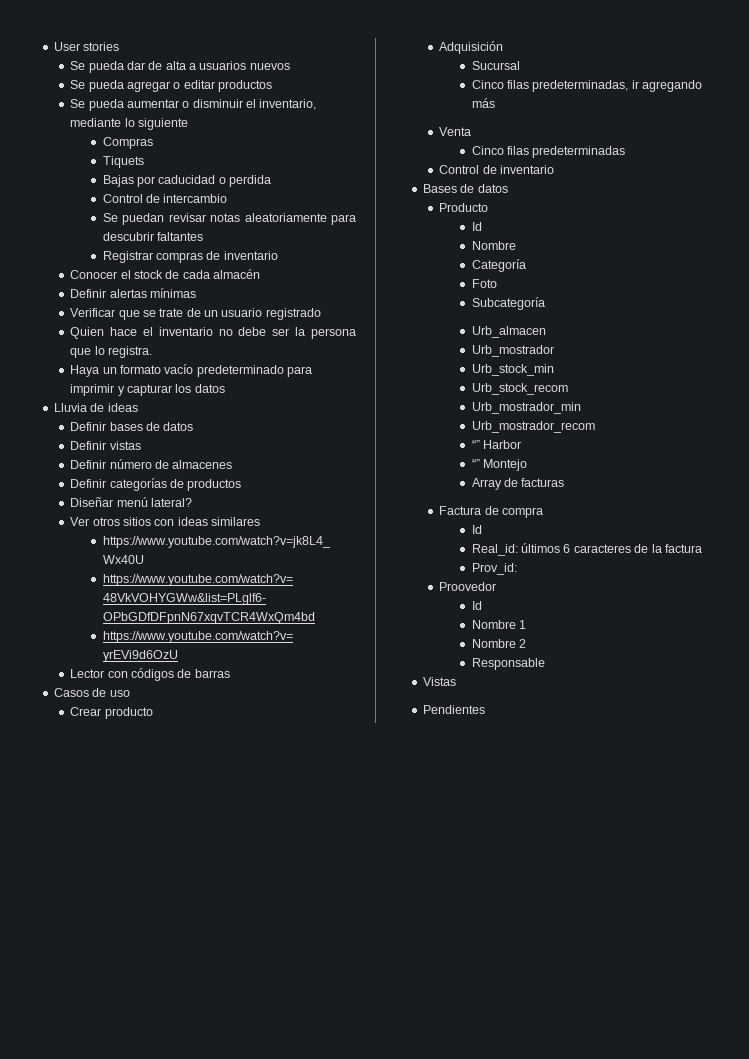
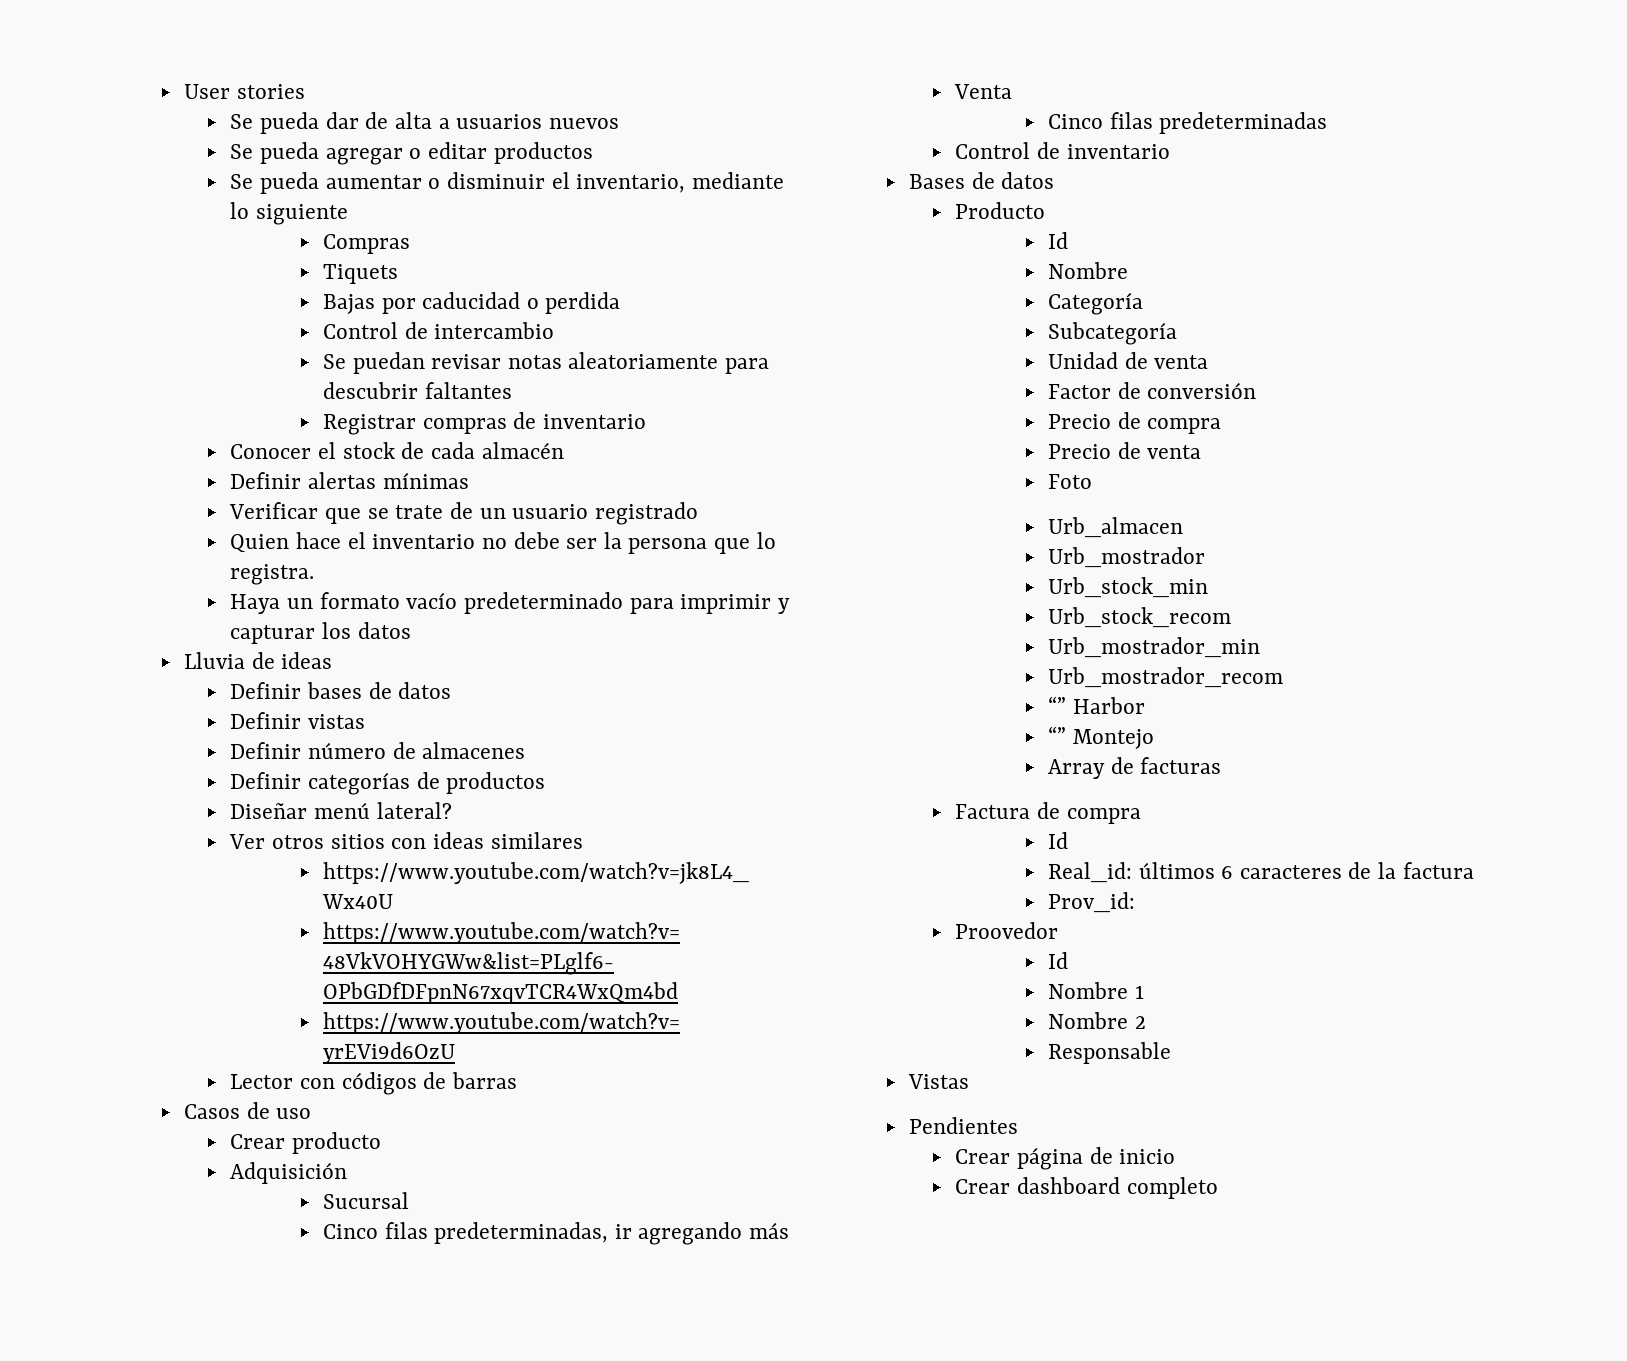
+ Subcategoría
+ Unidad de venta
+ Factor de conversión
+ Precio de compra
+ Precio de venta
- Subcategoría
+ Crear página de inicio
+ Crear dashboard completo

